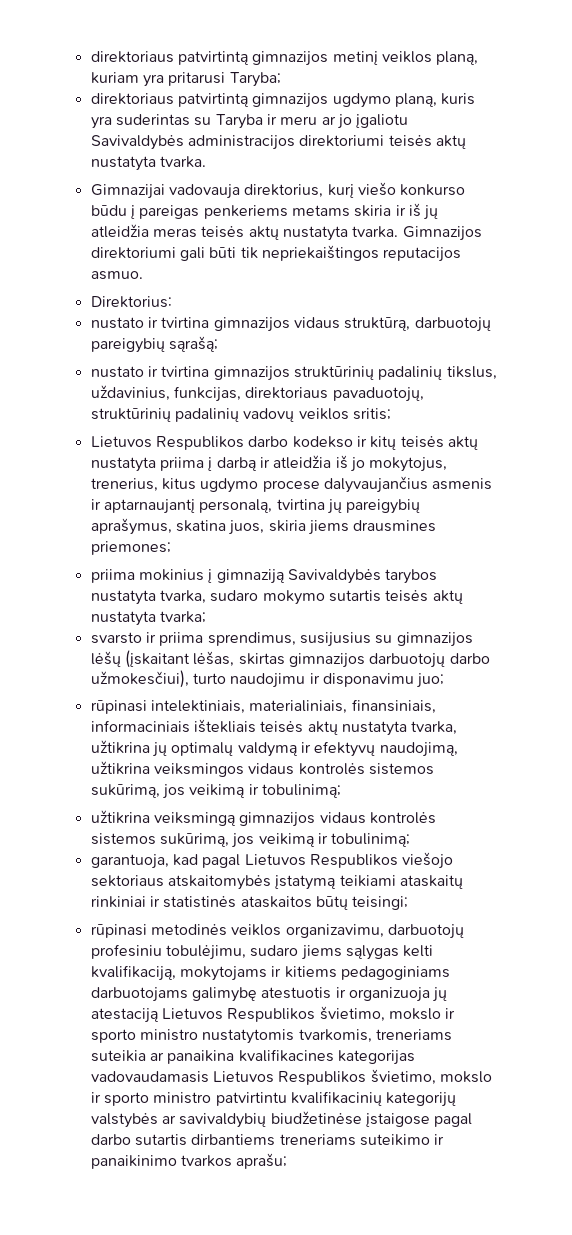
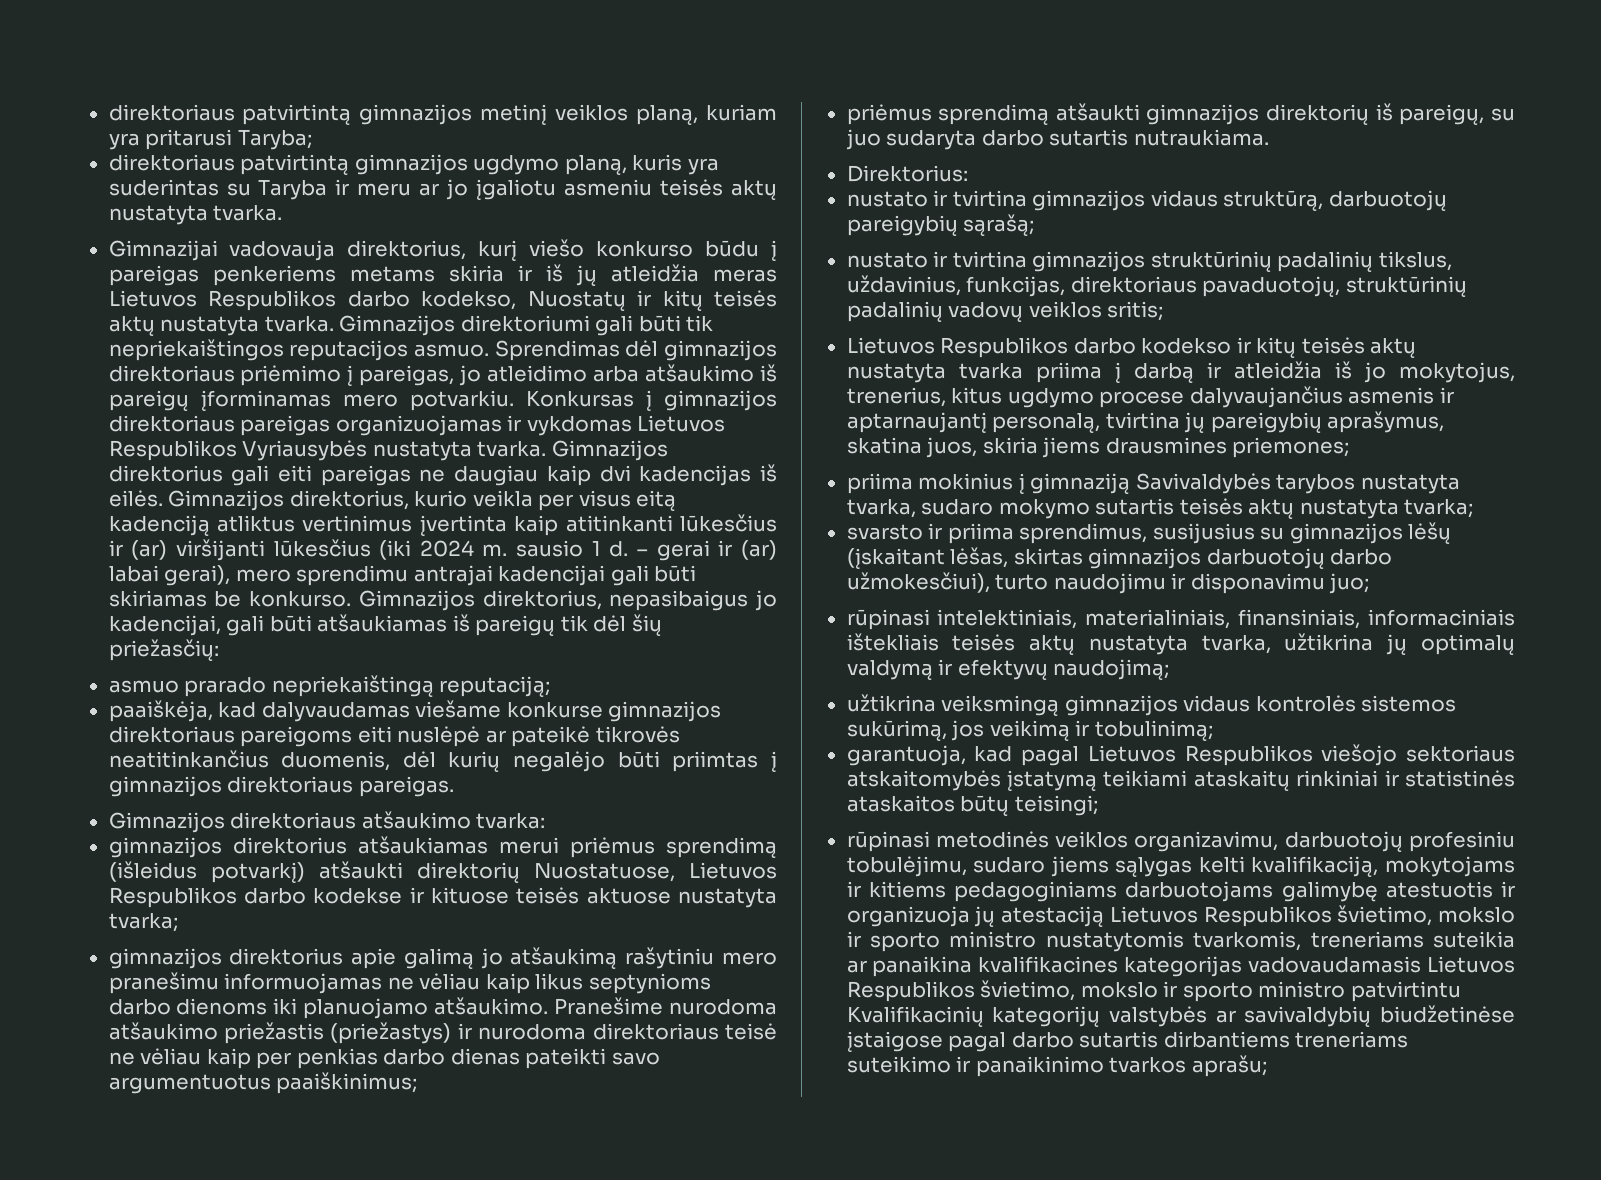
- direktoriaus patvirtintą gimnazijos ugdymo planą, kuris yra suderintas su Taryba ir meru ar jo įgaliotu Savivaldybės administracijos direktoriumi teisės aktų nustatyta tvarka.
+ direktoriaus patvirtintą gimnazijos ugdymo planą, kuris yra suderintas su Taryba ir meru ar jo įgaliotu asmeniu teisės aktų nustatyta tvarka.
- Gimnazijai vadovauja direktorius, kurį viešo konkurso būdu į pareigas penkeriems metams skiria ir iš jų atleidžia meras teisės aktų nustatyta tvarka.
+ Gimnazijai vadovauja direktorius, kurį viešo konkurso būdu į pareigas penkeriems metams skiria ir iš jų atleidžia meras Lietuvos Respublikos darbo kodekso, Nuostatų ir kitų teisės aktų nustatyta tvarka.
+ Sprendimas dėl gimnazijos direktoriaus priėmimo į pareigas, jo atleidimo arba atšaukimo iš pareigų įforminamas mero potvarkiu. Konkursas į gimnazijos direktoriaus pareigas organizuojamas ir vykdomas Lietuvos Respublikos Vyriausybės nustatyta tvarka. Gimnazijos direktorius gali eiti pareigas ne daugiau kaip dvi kadencijas iš eilės. Gimnazijos direktorius, kurio veikla per visus eitą kadenciją atliktus vertinimus įvertinta kaip atitinkanti lūkesčius ir (ar) viršijanti lūkesčius (iki 2024 m. sausio 1 d. – gerai ir (ar) labai gerai), mero sprendimu antrajai kadencijai gali būti skiriamas be konkurso. Gimnazijos direktorius, nepasibaigus jo kadencijai, gali būti atšaukiamas iš pareigų tik dėl šių priežasčių:
+ asmuo prarado nepriekaištingą reputaciją;
+ paaiškėja, kad dalyvaudamas viešame konkurse gimnazijos direktoriaus pareigoms eiti nuslėpė ar pateikė tikrovės neatitinkančius duomenis, dėl kurių negalėjo būti priimtas į gimnazijos direktoriaus pareigas.
+ Gimnazijos direktoriaus atšaukimo tvarka:
+ gimnazijos direktorius atšaukiamas merui priėmus sprendimą (išleidus potvarkį) atšaukti direktorių Nuostatuose, Lietuvos Respublikos darbo kodekse ir kituose teisės aktuose nustatyta tvarka;
+ gimnazijos direktorius apie galimą jo atšaukimą rašytiniu mero pranešimu informuojamas ne vėliau kaip likus septynioms darbo dienoms iki planuojamo atšaukimo. Pranešime nurodoma atšaukimo priežastis (priežastys) ir nurodoma direktoriaus teisė ne vėliau kaip per penkias darbo dienas pateikti savo argumentuotus paaiškinimus;
+ priėmus sprendimą atšaukti gimnazijos direktorių iš pareigų, su juo sudaryta darbo sutartis nutraukiama.
- Lietuvos Respublikos darbo kodekso ir kitų teisės aktų nustatyta priima į darbą ir atleidžia iš jo mokytojus, trenerius, kitus ugdymo procese dalyvaujančius asmenis ir aptarnaujantį personalą, tvirtina jų pareigybių aprašymus, skatina juos, skiria jiems drausmines priemones;
+ Lietuvos Respublikos darbo kodekso ir kitų teisės aktų nustatyta tvarka priima į darbą ir atleidžia iš jo mokytojus, trenerius, kitus ugdymo procese dalyvaujančius asmenis ir aptarnaujantį personalą, tvirtina jų pareigybių aprašymus, skatina juos, skiria jiems drausmines priemones;
- rūpinasi intelektiniais, materialiniais, finansiniais, informaciniais ištekliais teisės aktų nustatyta tvarka, užtikrina jų optimalų valdymą ir efektyvų naudojimą, užtikrina veiksmingos vidaus kontrolės sistemos sukūrimą, jos veikimą ir tobulinimą;
+ rūpinasi intelektiniais, materialiniais, finansiniais, informaciniais ištekliais teisės aktų nustatyta tvarka, užtikrina jų optimalų valdymą ir efektyvų naudojimą;
- rūpinasi metodinės veiklos organizavimu, darbuotojų profesiniu tobulėjimu, sudaro jiems sąlygas kelti kvalifikaciją, mokytojams ir kitiems pedagoginiams darbuotojams galimybę atestuotis ir organizuoja jų atestaciją Lietuvos Respublikos švietimo, mokslo ir sporto ministro nustatytomis tvarkomis, treneriams suteikia ar panaikina kvalifikacines kategorijas vadovaudamasis Lietuvos Respublikos švietimo, mokslo ir sporto ministro patvirtintu kvalifikacinių kategorijų valstybės ar savivaldybių biudžetinėse įstaigose pagal darbo sutartis dirbantiems treneriams suteikimo ir panaikinimo tvarkos aprašu;
+ rūpinasi metodinės veiklos organizavimu, darbuotojų profesiniu tobulėjimu, sudaro jiems sąlygas kelti kvalifikaciją, mokytojams ir kitiems pedagoginiams darbuotojams galimybę atestuotis ir organizuoja jų atestaciją Lietuvos Respublikos švietimo, mokslo ir sporto ministro nustatytomis tvarkomis, treneriams suteikia ar panaikina kvalifikacines kategorijas vadovaudamasis Lietuvos Respublikos švietimo, mokslo ir sporto ministro patvirtintu Kvalifikacinių kategorijų valstybės ar savivaldybių biudžetinėse įstaigose pagal darbo sutartis dirbantiems treneriams suteikimo ir panaikinimo tvarkos aprašu;

